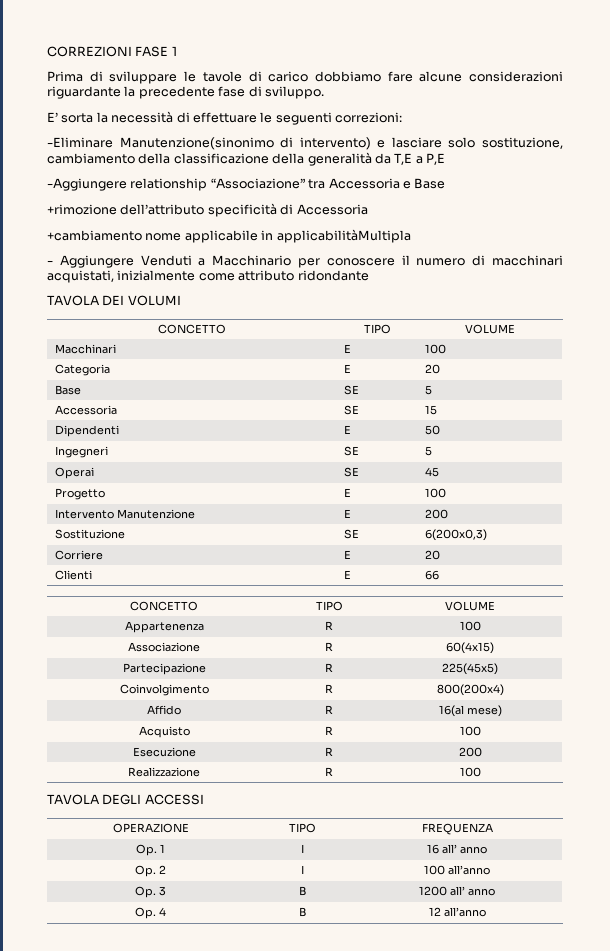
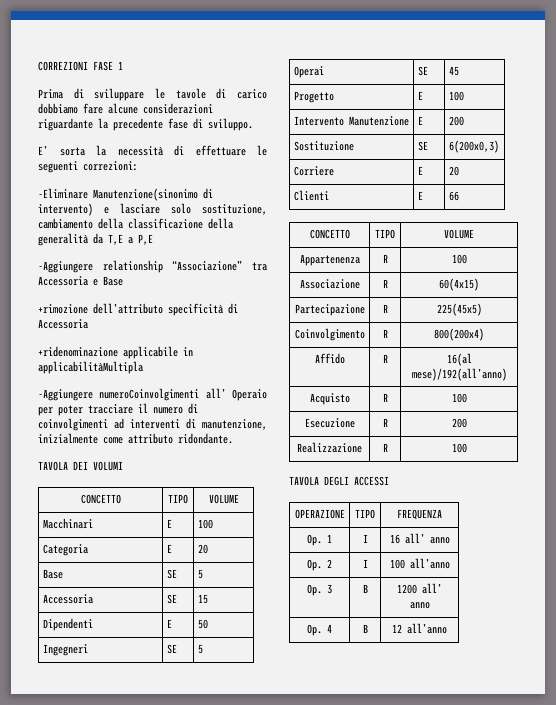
- +cambiamento nome applicabile in applicabilitàMultipla
+ +ridenominazione applicabile in applicabilitàMultipla
- - Aggiungere Venduti a Macchinario per conoscere il numero di macchinari acquistati, inizialmente come attributo ridondante
+ -Aggiungere numeroCoinvolgimenti all’ Operaio per poter tracciare il numero di coinvolgimenti ad interventi di manutenzione, inizialmente come attributo ridondante.
- Affido | R | 16(al mese)
+ Affido | R | 16(al mese)/192(all’anno)

